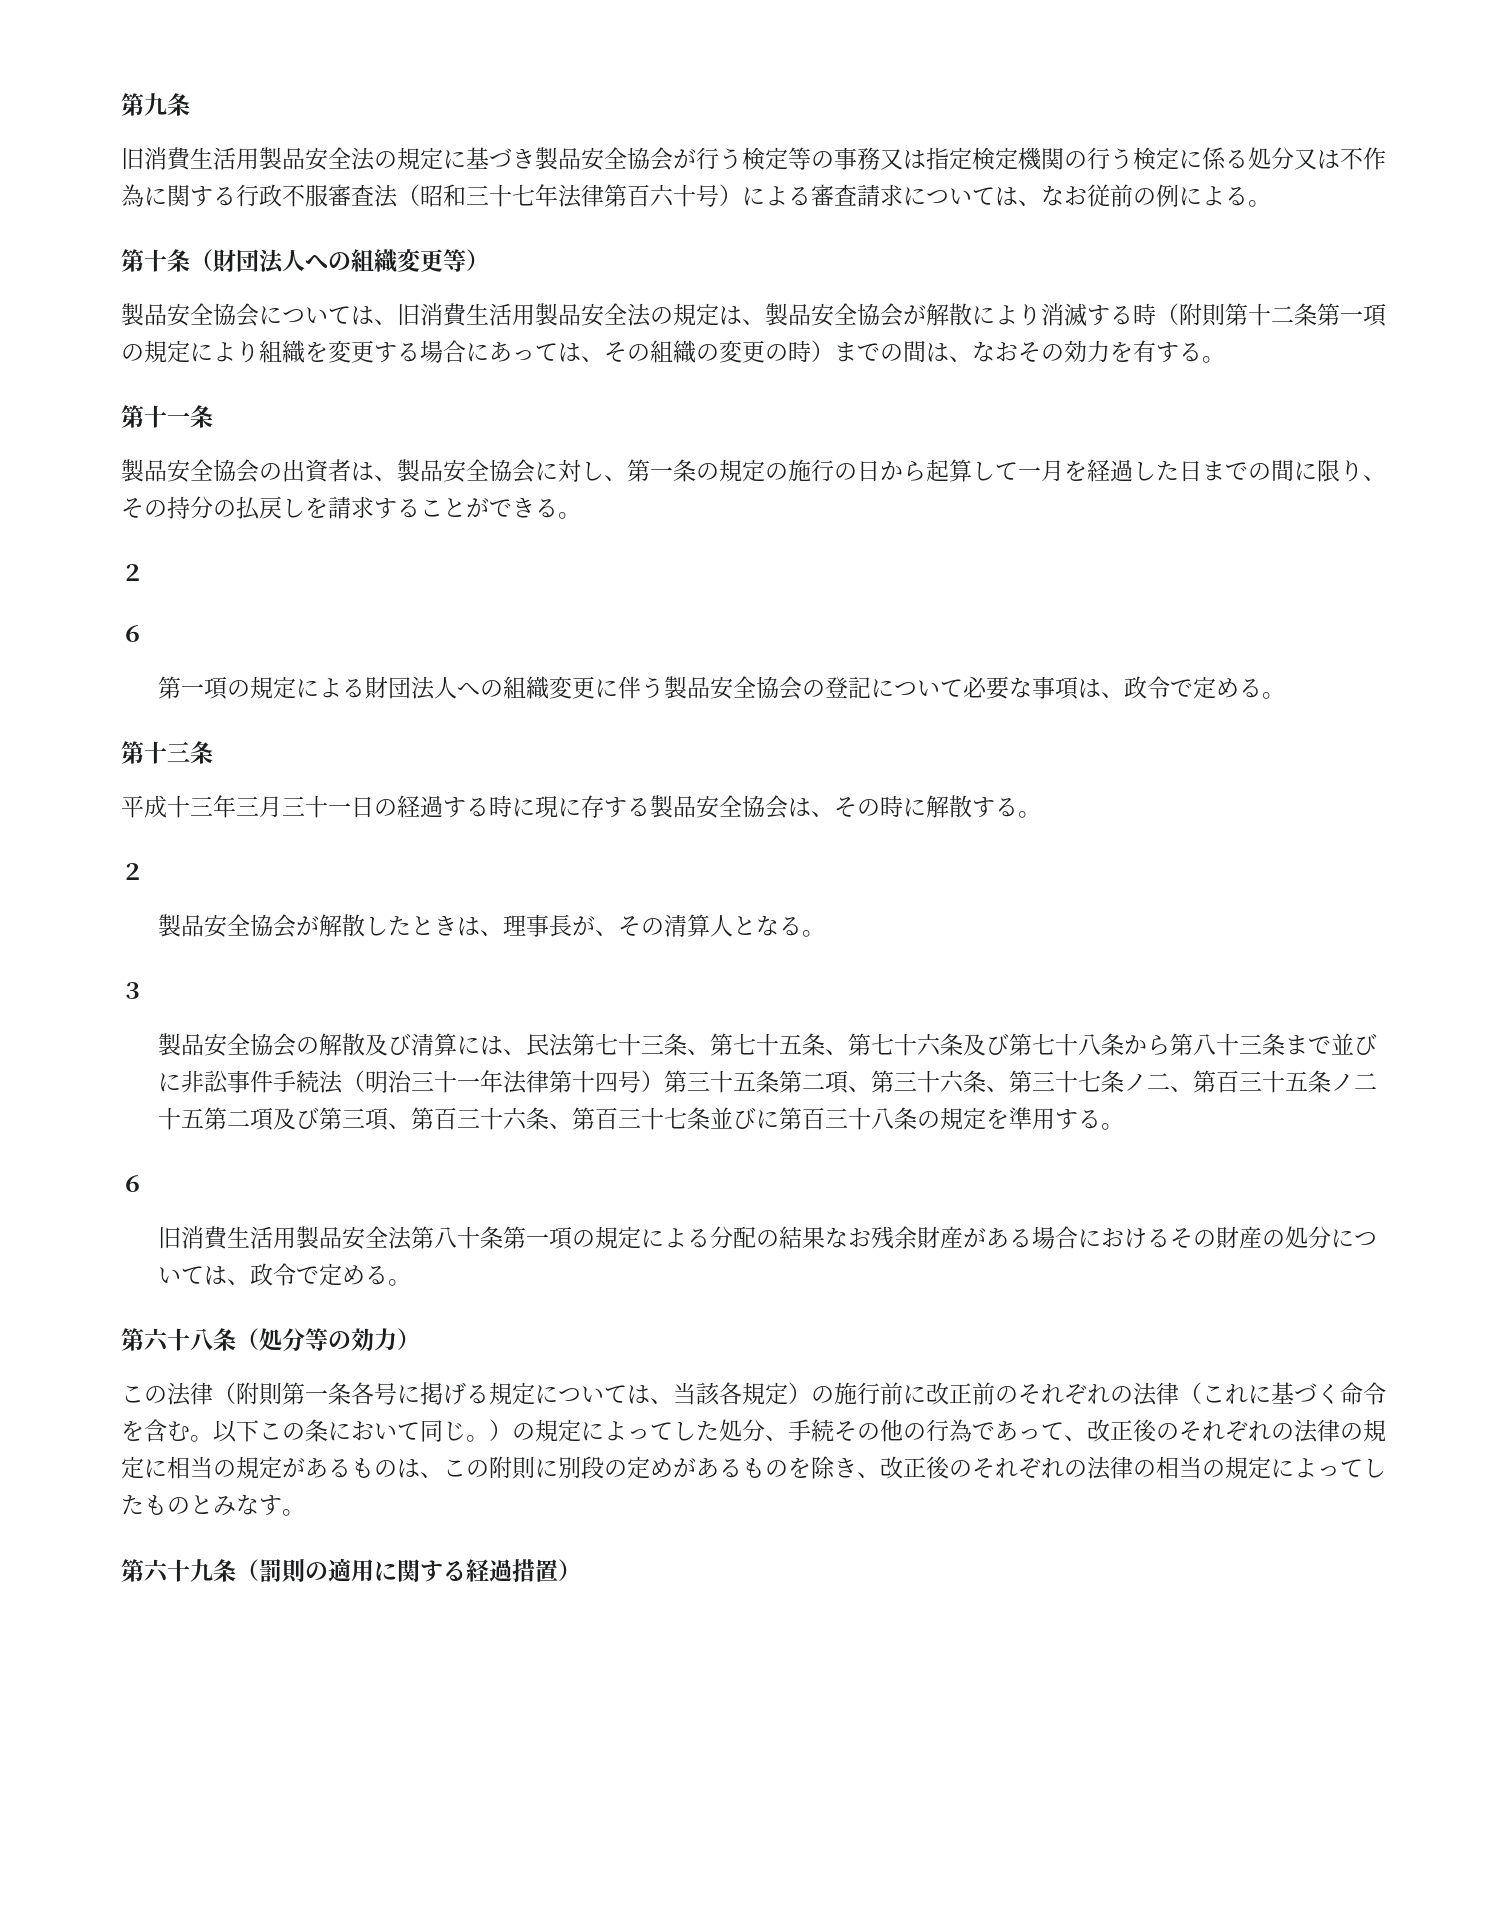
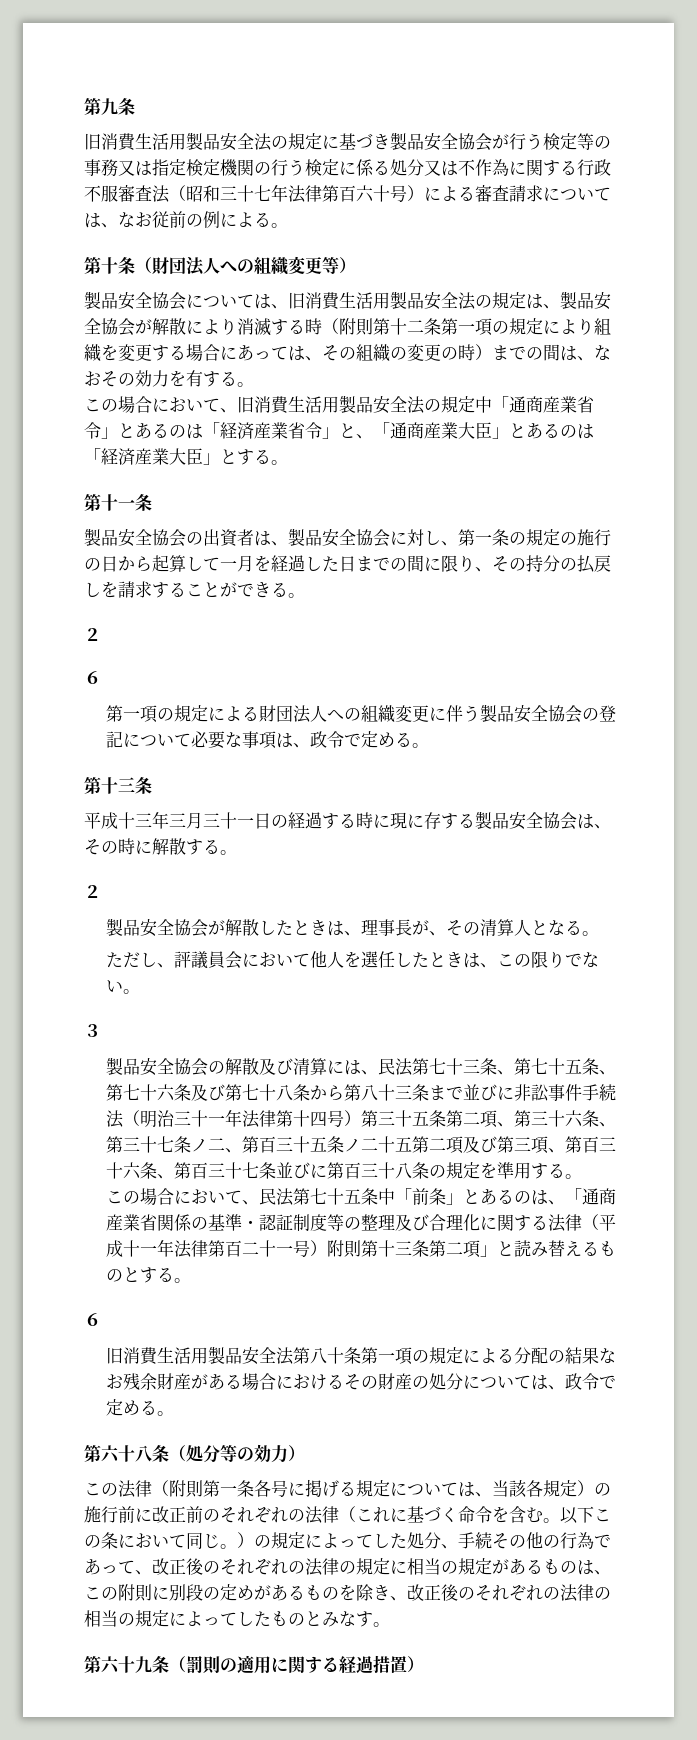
+ この場合において、旧消費生活用製品安全法の規定中「通商産業省令」とあるのは「経済産業省令」と、「通商産業大臣」とあるのは「経済産業大臣」とする。
+ ただし、評議員会において他人を選任したときは、この限りでない。
+ この場合において、民法第七十五条中「前条」とあるのは、「通商産業省関係の基準・認証制度等の整理及び合理化に関する法律（平成十一年法律第百二十一号）附則第十三条第二項」と読み替えるものとする。

